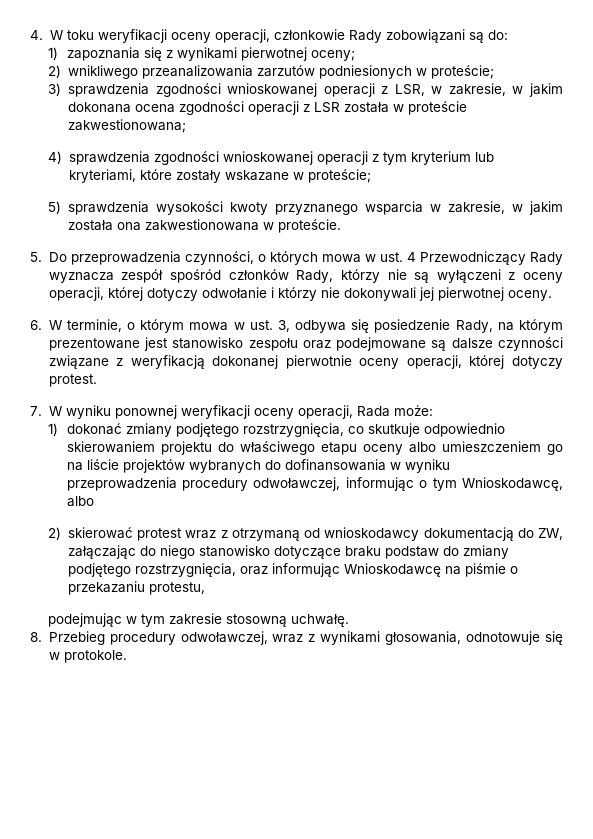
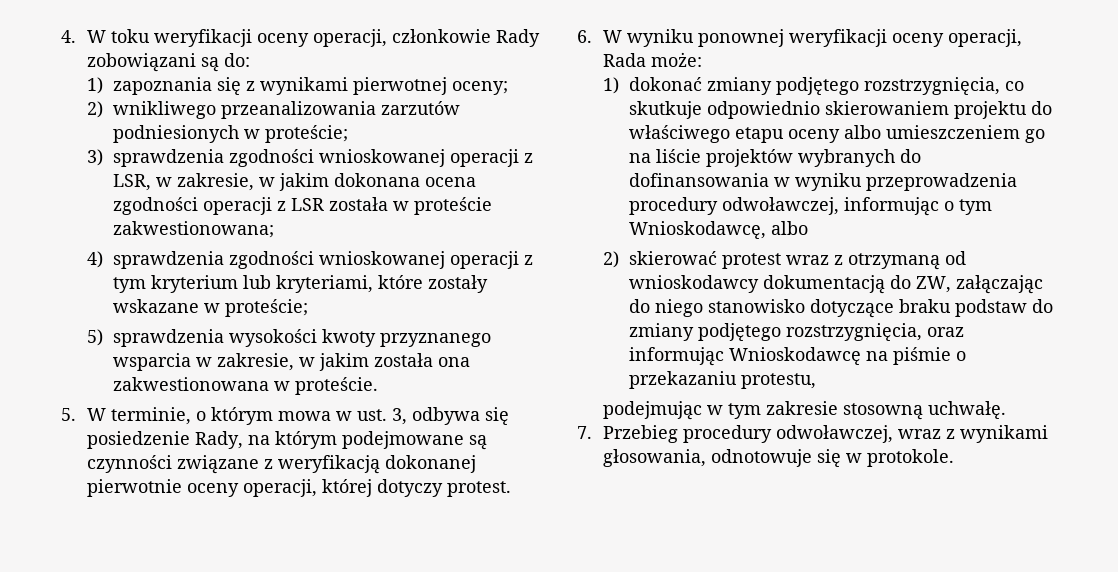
- 5. Do przeprowadzenia czynności, o których mowa w ust. 4 Przewodniczący Rady wyznacza zespół spośród członków Rady, którzy nie są wyłączeni z oceny operacji, której dotyczy odwołanie i którzy nie dokonywali jej pierwotnej oceny.
- 6. W terminie, o którym mowa w ust. 3, odbywa się posiedzenie Rady, na którym prezentowane jest stanowisko zespołu oraz podejmowane są dalsze czynności związane z weryfikacją dokonanej pierwotnie oceny operacji, której dotyczy protest.
+ 5. W terminie, o którym mowa w ust. 3, odbywa się posiedzenie Rady, na którym podejmowane są czynności związane z weryfikacją dokonanej pierwotnie oceny operacji, której dotyczy protest.
- 7. W wyniku ponownej weryfikacji oceny operacji, Rada może:
+ 6. W wyniku ponownej weryfikacji oceny operacji, Rada może:
- 8. Przebieg procedury odwoławczej, wraz z wynikami głosowania, odnotowuje się w protokole.
+ 7. Przebieg procedury odwoławczej, wraz z wynikami głosowania, odnotowuje się w protokole.

